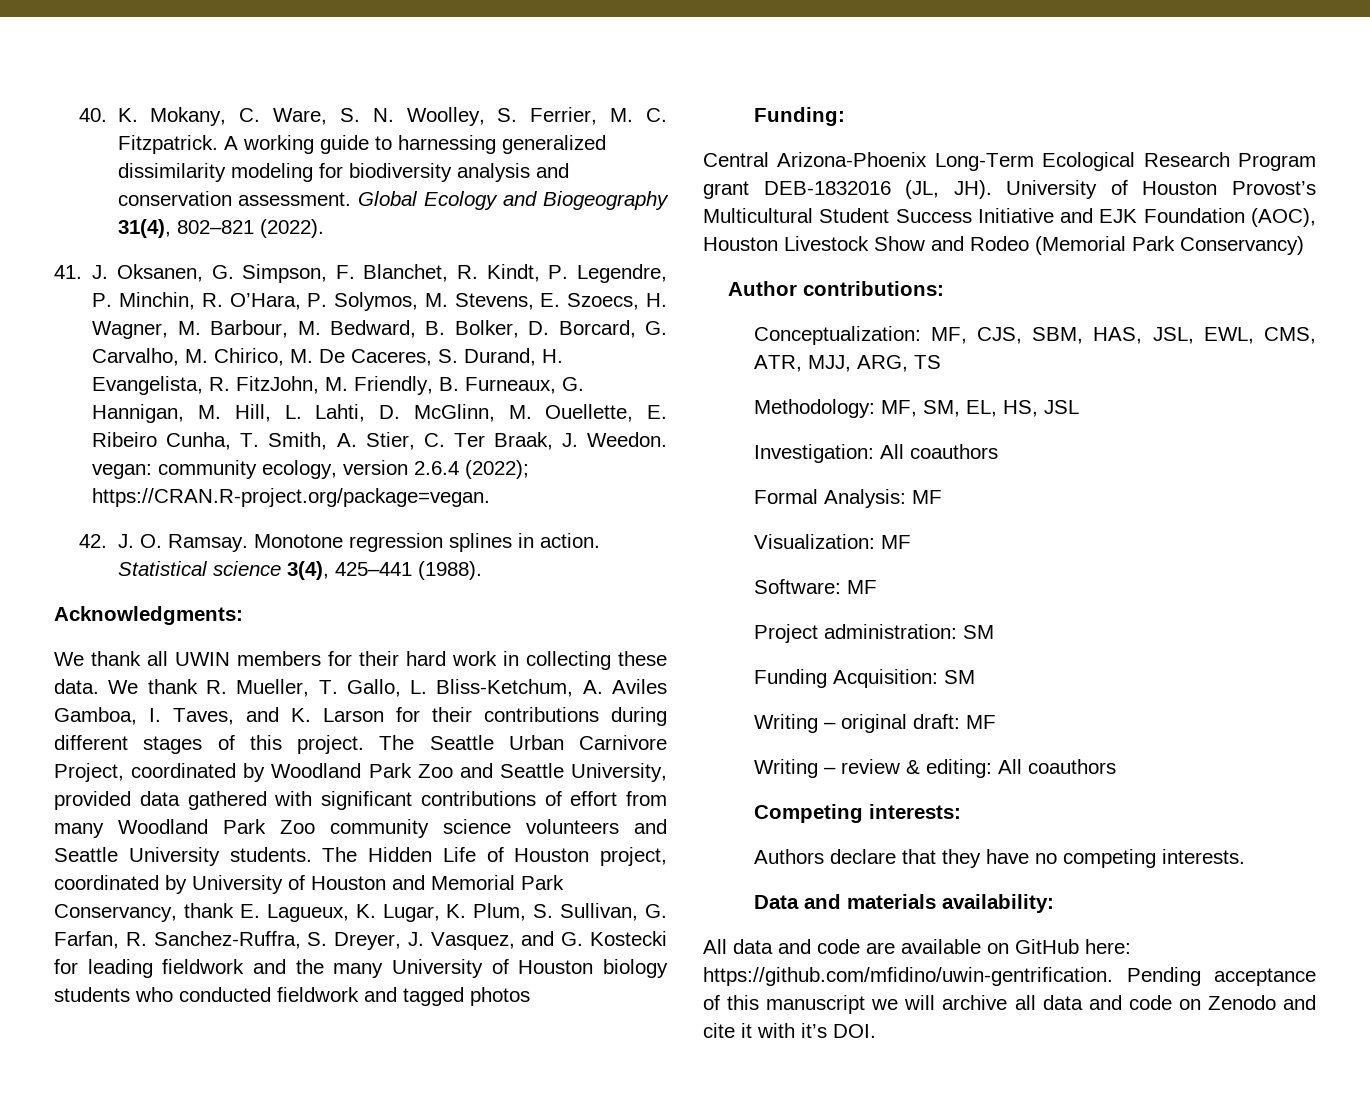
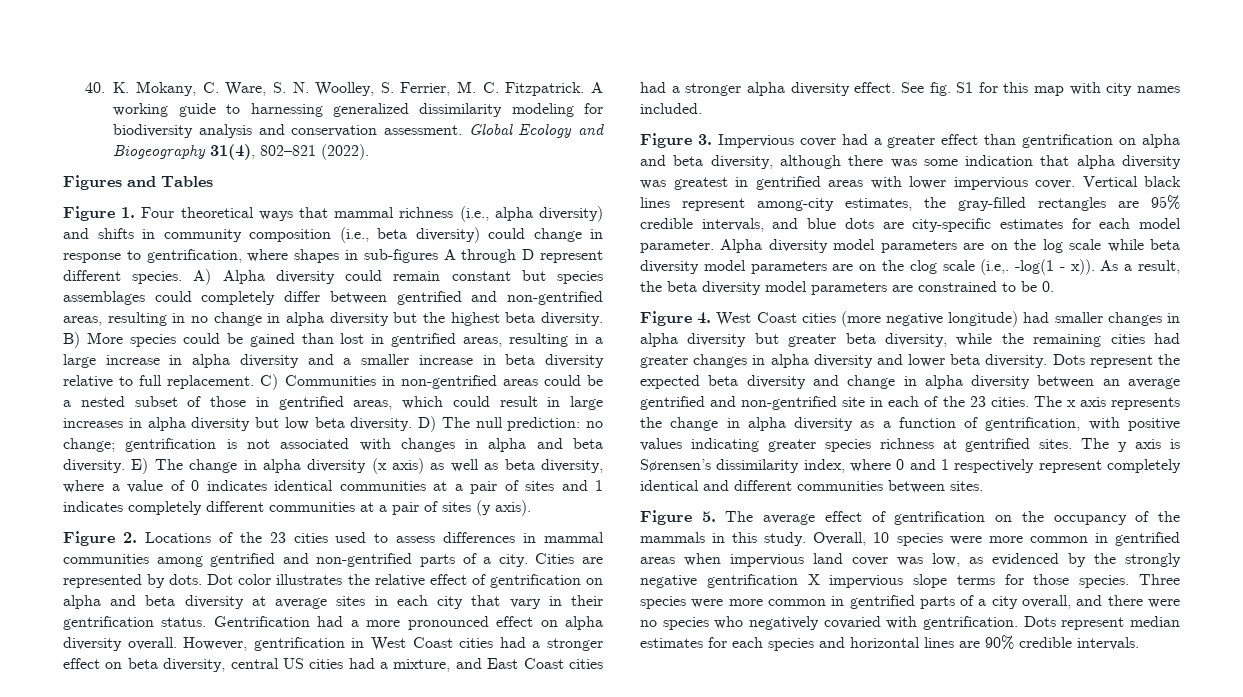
- 41. J. Oksanen, G. Simpson, F. Blanchet, R. Kindt, P. Legendre, P. Minchin, R. O’Hara, P. Solymos, M. Stevens, E. Szoecs, H. Wagner, M. Barbour, M. Bedward, B. Bolker, D. Borcard, G. Carvalho, M. Chirico, M. De Caceres, S. Durand, H. Evangelista, R. FitzJohn, M. Friendly, B. Furneaux, G. Hannigan, M. Hill, L. Lahti, D. McGlinn, M. Ouellette, E. Ribeiro Cunha, T. Smith, A. Stier, C. Ter Braak, J. Weedon. vegan: community ecology, version 2.6.4 (2022); https://CRAN.R-project.org/package=vegan.
- 42. J. O. Ramsay. Monotone regression splines in action. Statistical science 3(4), 425–441 (1988).
- Acknowledgments:
- We thank all UWIN members for their hard work in collecting these data. We thank R. Mueller, T. Gallo, L. Bliss-Ketchum, A. Aviles Gamboa, I. Taves, and K. Larson for their contributions during different stages of this project. The Seattle Urban Carnivore Project, coordinated by Woodland Park Zoo and Seattle University, provided data gathered with significant contributions of effort from many Woodland Park Zoo community science volunteers and Seattle University students. The Hidden Life of Houston project, coordinated by University of Houston and Memorial Park Conservancy, thank E. Lagueux, K. Lugar, K. Plum, S. Sullivan, G. Farfan, R. Sanchez-Ruffra, S. Dreyer, J. Vasquez, and G. Kostecki for leading fieldwork and the many University of Houston biology students who conducted fieldwork and tagged photos
- Funding:
- Central Arizona-Phoenix Long-Term Ecological Research Program grant DEB-1832016 (JL, JH). University of Houston Provost’s Multicultural Student Success Initiative and EJK Foundation (AOC), Houston Livestock Show and Rodeo (Memorial Park Conservancy)
- Author contributions:
- Conceptualization: MF, CJS, SBM, HAS, JSL, EWL, CMS, ATR, MJJ, ARG, TS
- Methodology: MF, SM, EL, HS, JSL
- Investigation: All coauthors
- Formal Analysis: MF
- Visualization: MF
- Software: MF
- Project administration: SM
- Funding Acquisition: SM
- Writing – original draft: MF
- Writing – review & editing: All coauthors
- Competing interests:
- Authors declare that they have no competing interests.
- Data and materials availability:
- All data and code are available on GitHub here: https://github.com/mfidino/uwin-gentrification. Pending acceptance of this manuscript we will archive all data and code on Zenodo and cite it with it’s DOI.
+ Figures and Tables
+ Figure 1. Four theoretical ways that mammal richness (i.e., alpha diversity) and shifts in community composition (i.e., beta diversity) could change in response to gentrification, where shapes in sub-figures A through D represent different species. A) Alpha diversity could remain constant but species assemblages could completely differ between gentrified and non-gentrified areas, resulting in no change in alpha diversity but the highest beta diversity. B) More species could be gained than lost in gentrified areas, resulting in a large increase in alpha diversity and a smaller increase in beta diversity relative to full replacement. C) Communities in non-gentrified areas could be a nested subset of those in gentrified areas, which could result in large increases in alpha diversity but low beta diversity. D) The null prediction: no change; gentrification is not associated with changes in alpha and beta diversity. E) The change in alpha diversity (x axis) as well as beta diversity, where a value of 0 indicates identical communities at a pair of sites and 1 indicates completely different communities at a pair of sites (y axis).
+ Figure 2. Locations of the 23 cities used to assess differences in mammal communities among gentrified and non-gentrified parts of a city. Cities are represented by dots. Dot color illustrates the relative effect of gentrification on alpha and beta diversity at average sites in each city that vary in their gentrification status. Gentrification had a more pronounced effect on alpha diversity overall. However, gentrification in West Coast cities had a stronger effect on beta diversity, central US cities had a mixture, and East Coast cities had a stronger alpha diversity effect. See fig. S1 for this map with city names included.
+ Figure 3. Impervious cover had a greater effect than gentrification on alpha and beta diversity, although there was some indication that alpha diversity was greatest in gentrified areas with lower impervious cover. Vertical black lines represent among-city estimates, the gray-filled rectangles are 95% credible intervals, and blue dots are city-specific estimates for each model parameter. Alpha diversity model parameters are on the log scale while beta diversity model parameters are on the clog scale (i.e,. -log(1 - x)). As a result, the beta diversity model parameters are constrained to be 0.
+ Figure 4. West Coast cities (more negative longitude) had smaller changes in alpha diversity but greater beta diversity, while the remaining cities had greater changes in alpha diversity and lower beta diversity. Dots represent the expected beta diversity and change in alpha diversity between an average gentrified and non-gentrified site in each of the 23 cities. The x axis represents the change in alpha diversity as a function of gentrification, with positive values indicating greater species richness at gentrified sites. The y axis is Sørensen’s dissimilarity index, where 0 and 1 respectively represent completely identical and different communities between sites.
+ Figure 5. The average effect of gentrification on the occupancy of the mammals in this study. Overall, 10 species were more common in gentrified areas when impervious land cover was low, as evidenced by the strongly negative gentrification X impervious slope terms for those species. Three species were more common in gentrified parts of a city overall, and there were no species who negatively covaried with gentrification. Dots represent median estimates for each species and horizontal lines are 90% credible intervals.

